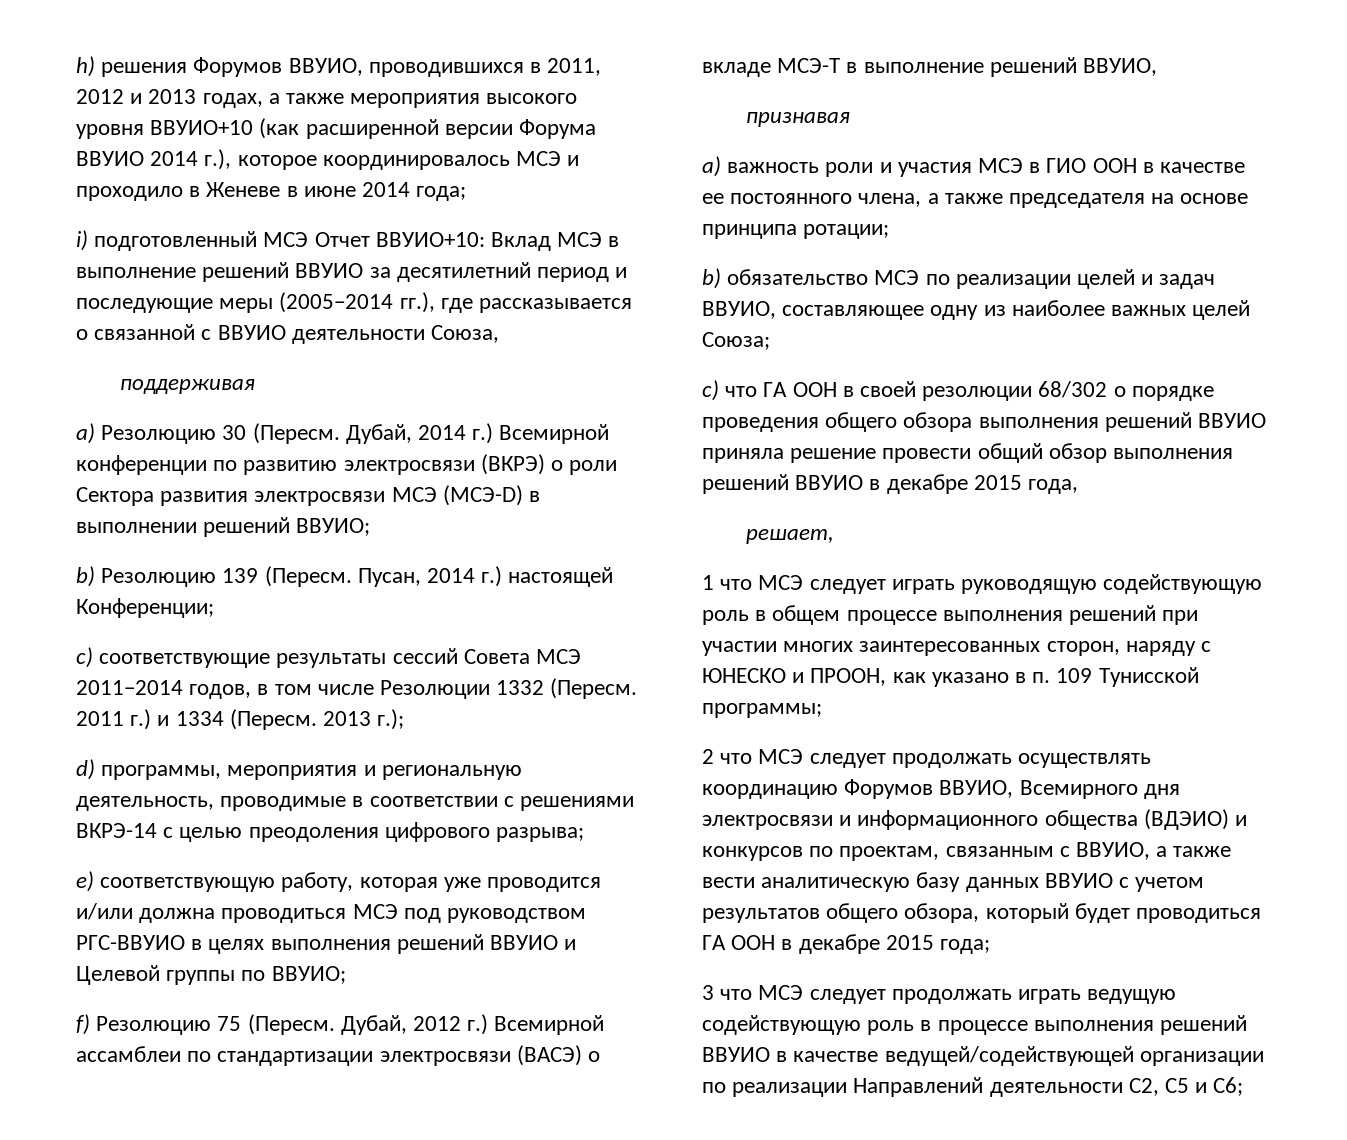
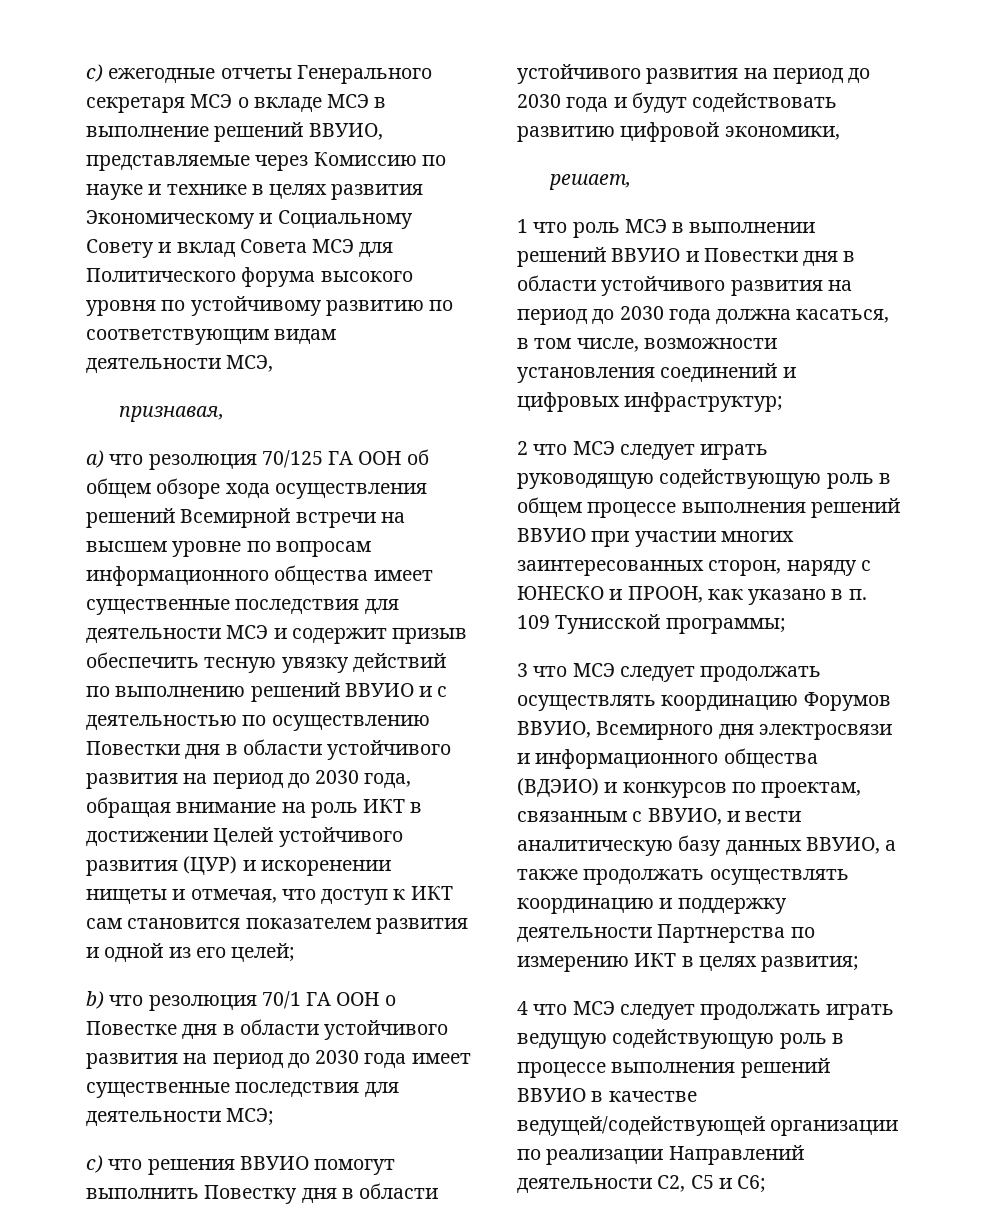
- h) решения Форумов ВВУИО, проводившихся в 2011, 2012 и 2013 годах, а также мероприятия высокого уровня ВВУИО+10 (как расширенной версии Форума ВВУИО 2014 г.), которое координировалось МСЭ и проходило в Женеве в июне 2014 года;
- i) подготовленный МСЭ Отчет ВВУИО+10: Вклад МСЭ в выполнение решений ВВУИО за десятилетний период и последующие меры (2005−2014 гг.), где рассказывается о связанной с ВВУИО деятельности Союза,
- поддерживая
- а) Резолюцию 30 (Пересм. Дубай, 2014 г.) Всемирной конференции по развитию электросвязи (ВКРЭ) о роли Сектора развития электросвязи МСЭ (МСЭ-D) в выполнении решений ВВУИО;
- b) Резолюцию 139 (Пересм. Пусан, 2014 г.) настоящей Конференции;
- с) соответствующие результаты сессий Совета МСЭ 2011−2014 годов, в том числе Резолюции 1332 (Пересм. 2011 г.) и 1334 (Пересм. 2013 г.);
- d) программы, мероприятия и региональную деятельность, проводимые в соответствии с решениями ВКРЭ-14 с целью преодоления цифрового разрыва;
- е) соответствующую работу, которая уже проводится и/или должна проводиться МСЭ под руководством РГС-ВВУИО в целях выполнения решений ВВУИО и Целевой группы по ВВУИО;
- f) Резолюцию 75 (Пересм. Дубай, 2012 г.) Всемирной ассамблеи по стандартизации электросвязи (ВАСЭ) о вкладе МСЭ-T в выполнение решений ВВУИО,
- признавая
- а) важность роли и участия МСЭ в ГИО ООН в качестве ее постоянного члена, а также председателя на основе принципа ротации;
- b) обязательство МСЭ по реализации целей и задач ВВУИО, составляющее одну из наиболее важных целей Союза;
- с) что ГА ООН в своей резолюции 68/302 о порядке проведения общего обзора выполнения решений ВВУИО приняла решение провести общий обзор выполнения решений ВВУИО в декабре 2015 года,
+ c) ежегодные отчеты Генерального секретаря МСЭ о вкладе МСЭ в выполнение решений ВВУИО, представляемые через Комиссию по науке и технике в целях развития Экономическому и Социальному Совету и вклад Совета МСЭ для Политического форума высокого уровня по устойчивому развитию по соответствующим видам деятельности МСЭ,
+ признавая,
+ a) что резолюция 70/125 ГА ООН об общем обзоре хода осуществления решений Всемирной встречи на высшем уровне по вопросам информационного общества имеет существенные последствия для деятельности МСЭ и содержит призыв обеспечить тесную увязку действий по выполнению решений ВВУИО и с деятельностью по осуществлению Повестки дня в области устойчивого развития на период до 2030 года, обращая внимание на роль ИКТ в достижении Целей устойчивого развития (ЦУР) и искоренении нищеты и отмечая, что доступ к ИКТ сам становится показателем развития и одной из его целей;
+ b) что резолюция 70/1 ГА ООН о Повестке дня в области устойчивого развития на период до 2030 года имеет существенные последствия для деятельности МСЭ;
+ c) что решения ВВУИО помогут выполнить Повестку дня в области устойчивого развития на период до 2030 года и будут содействовать развитию цифровой экономики,
  решает,
- 1 что МСЭ следует играть руководящую содействующую роль в общем процессе выполнения решений при участии многих заинтересованных сторон, наряду с ЮНЕСКО и ПРООН, как указано в п. 109 Тунисской программы;
+ 1 что роль МСЭ в выполнении решений ВВУИО и Повестки дня в области устойчивого развития на период до 2030 года должна касаться, в том числе, возможности установления соединений и цифровых инфраструктур;
+ 2 что МСЭ следует играть руководящую содействующую роль в общем процессе выполнения решений ВВУИО при участии многих заинтересованных сторон, наряду с ЮНЕСКО и ПРООН, как указано в п. 109 Тунисской программы;
- 2 что МСЭ следует продолжать осуществлять координацию Форумов ВВУИО, Всемирного дня электросвязи и информационного общества (ВДЭИО) и конкурсов по проектам, связанным с ВВУИО, а также вести аналитическую базу данных ВВУИО с учетом результатов общего обзора, который будет проводиться ГА ООН в декабре 2015 года;
- 3 что МСЭ следует продолжать играть ведущую содействующую роль в процессе выполнения решений ВВУИО в качестве ведущей/содействующей организации по реализации Направлений деятельности С2, С5 и С6;
+ 3 что МСЭ следует продолжать осуществлять координацию Форумов ВВУИО, Всемирного дня электросвязи и информационного общества (ВДЭИО) и конкурсов по проектам, связанным с ВВУИО, и вести аналитическую базу данных ВВУИО, а также продолжать осуществлять координацию и поддержку деятельности Партнерства по измерению ИКТ в целях развития;
+ 4 что МСЭ следует продолжать играть ведущую содействующую роль в процессе выполнения решений ВВУИО в качестве ведущей/содействующей организации по реализации Направлений деятельности С2, С5 и С6;

